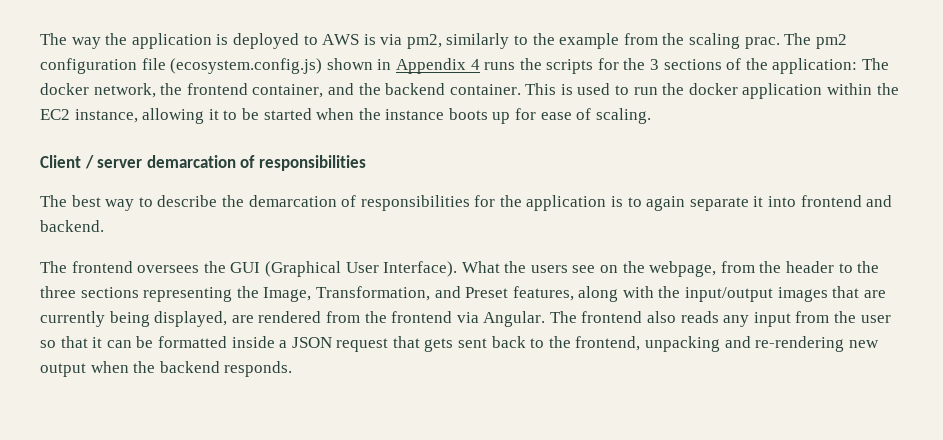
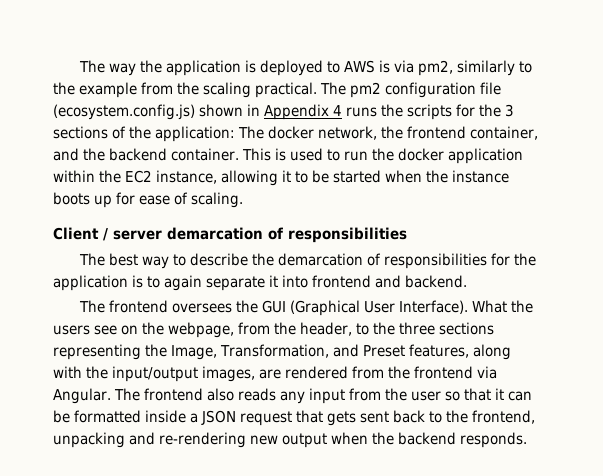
- The way the application is deployed to AWS is via pm2, similarly to the example from the scaling prac.
+ The way the application is deployed to AWS is via pm2, similarly to the example from the scaling practical.
- What the users see on the webpage, from the header to the three sections representing the Image, Transformation, and Preset features, along with the input/output images that are currently being displayed, are rendered from the frontend via Angular.
+ What the users see on the webpage, from the header, to the three sections representing the Image, Transformation, and Preset features, along with the input/output images, are rendered from the frontend via Angular.

